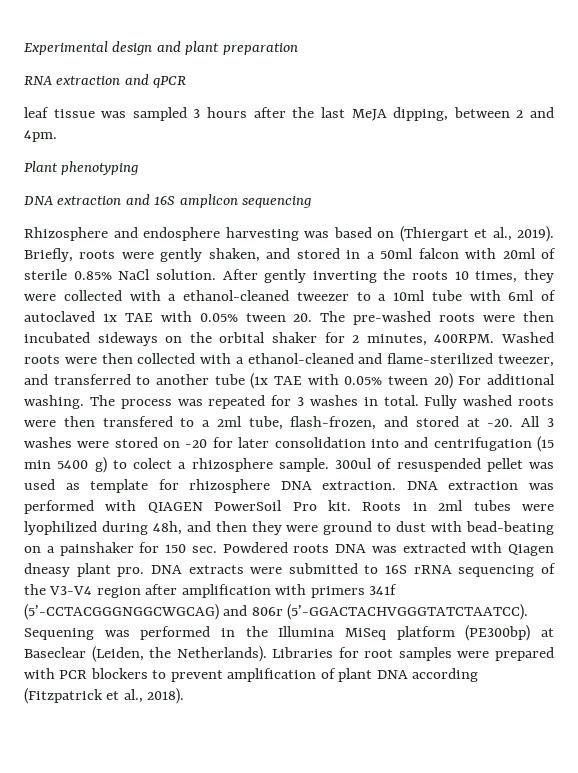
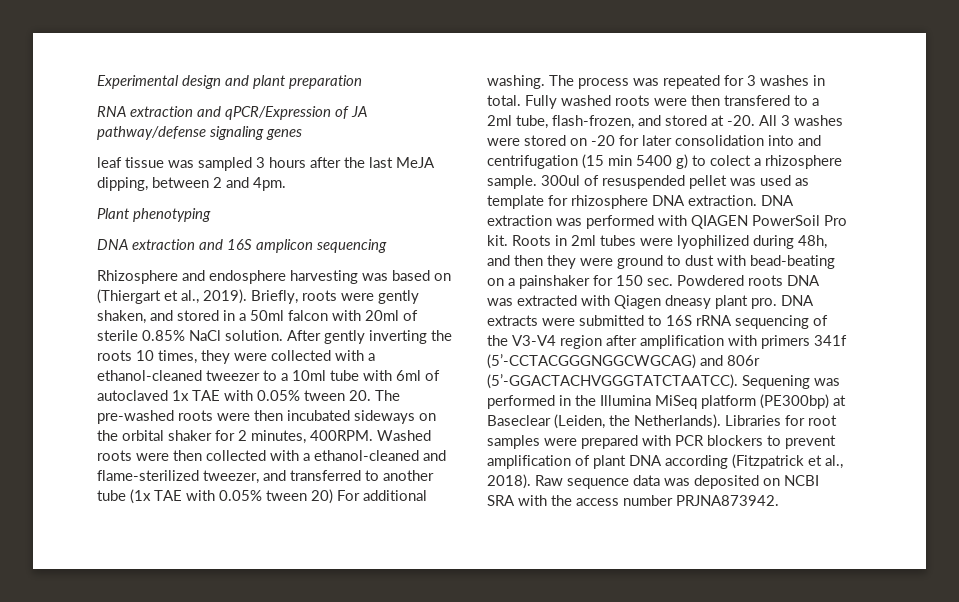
- RNA extraction and qPCR
+ RNA extraction and qPCR/Expression of JA pathway/defense signaling genes
+ Raw sequence data was deposited on NCBI SRA with the access number PRJNA873942.

